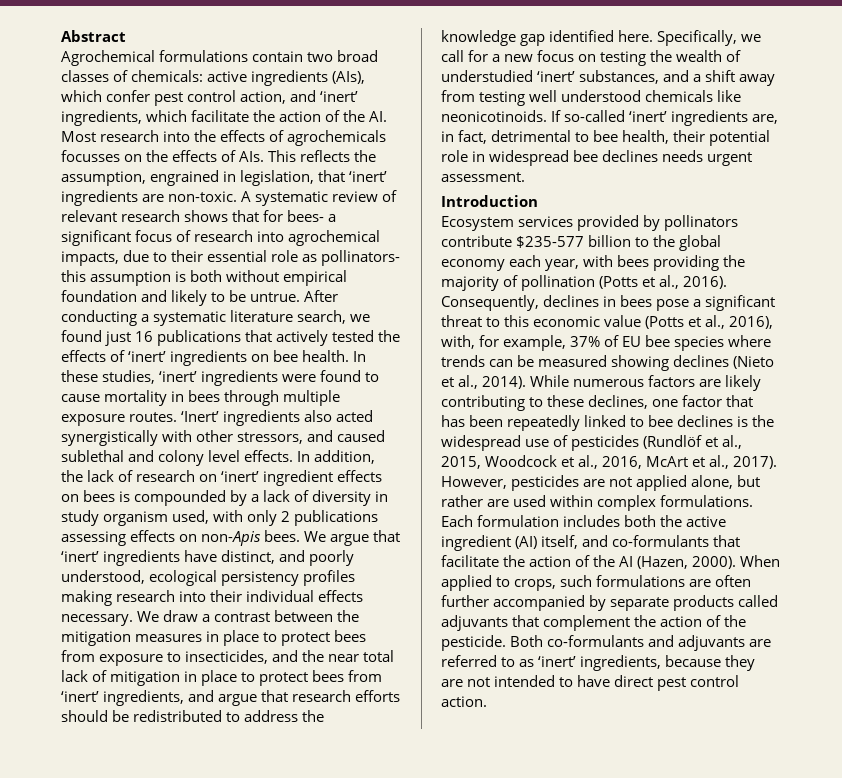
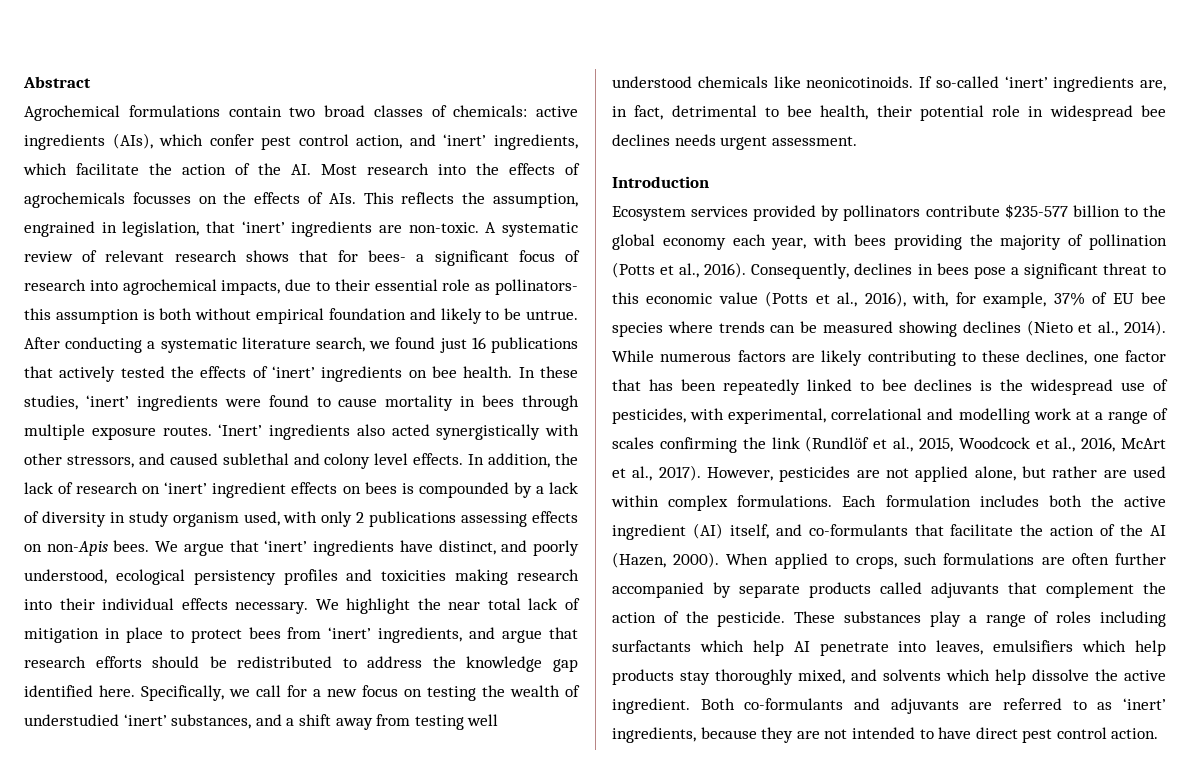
- We argue that ‘inert’ ingredients have distinct, and poorly understood, ecological persistency profiles making research into their individual effects necessary.
+ We argue that ‘inert’ ingredients have distinct, and poorly understood, ecological persistency profiles and toxicities making research into their individual effects necessary.
- We draw a contrast between the mitigation measures in place to protect bees from exposure to insecticides, and the near total lack of mitigation in place to protect bees from ‘inert’ ingredients, and argue that research efforts should be redistributed to address the knowledge gap identified here.
+ We highlight the near total lack of mitigation in place to protect bees from ‘inert’ ingredients, and argue that research efforts should be redistributed to address the knowledge gap identified here.
- While numerous factors are likely contributing to these declines, one factor that has been repeatedly linked to bee declines is the widespread use of pesticides (Rundlöf et al., 2015, Woodcock et al., 2016, McArt et al., 2017).
+ While numerous factors are likely contributing to these declines, one factor that has been repeatedly linked to bee declines is the widespread use of pesticides, with experimental, correlational and modelling work at a range of scales confirming the link (Rundlöf et al., 2015, Woodcock et al., 2016, McArt et al., 2017).
+ These substances play a range of roles including surfactants which help AI penetrate into leaves, emulsifiers which help products stay thoroughly mixed, and solvents which help dissolve the active ingredient.

